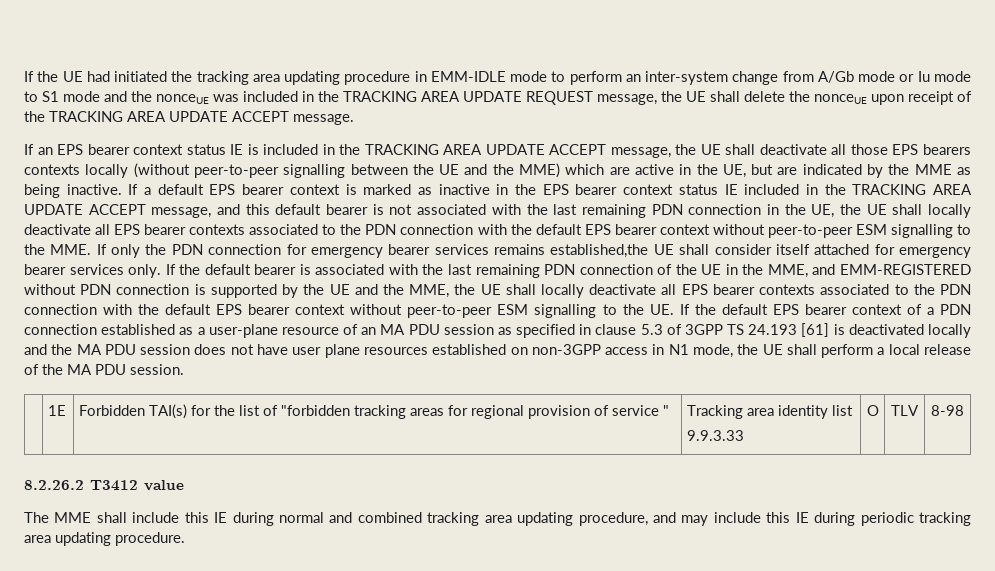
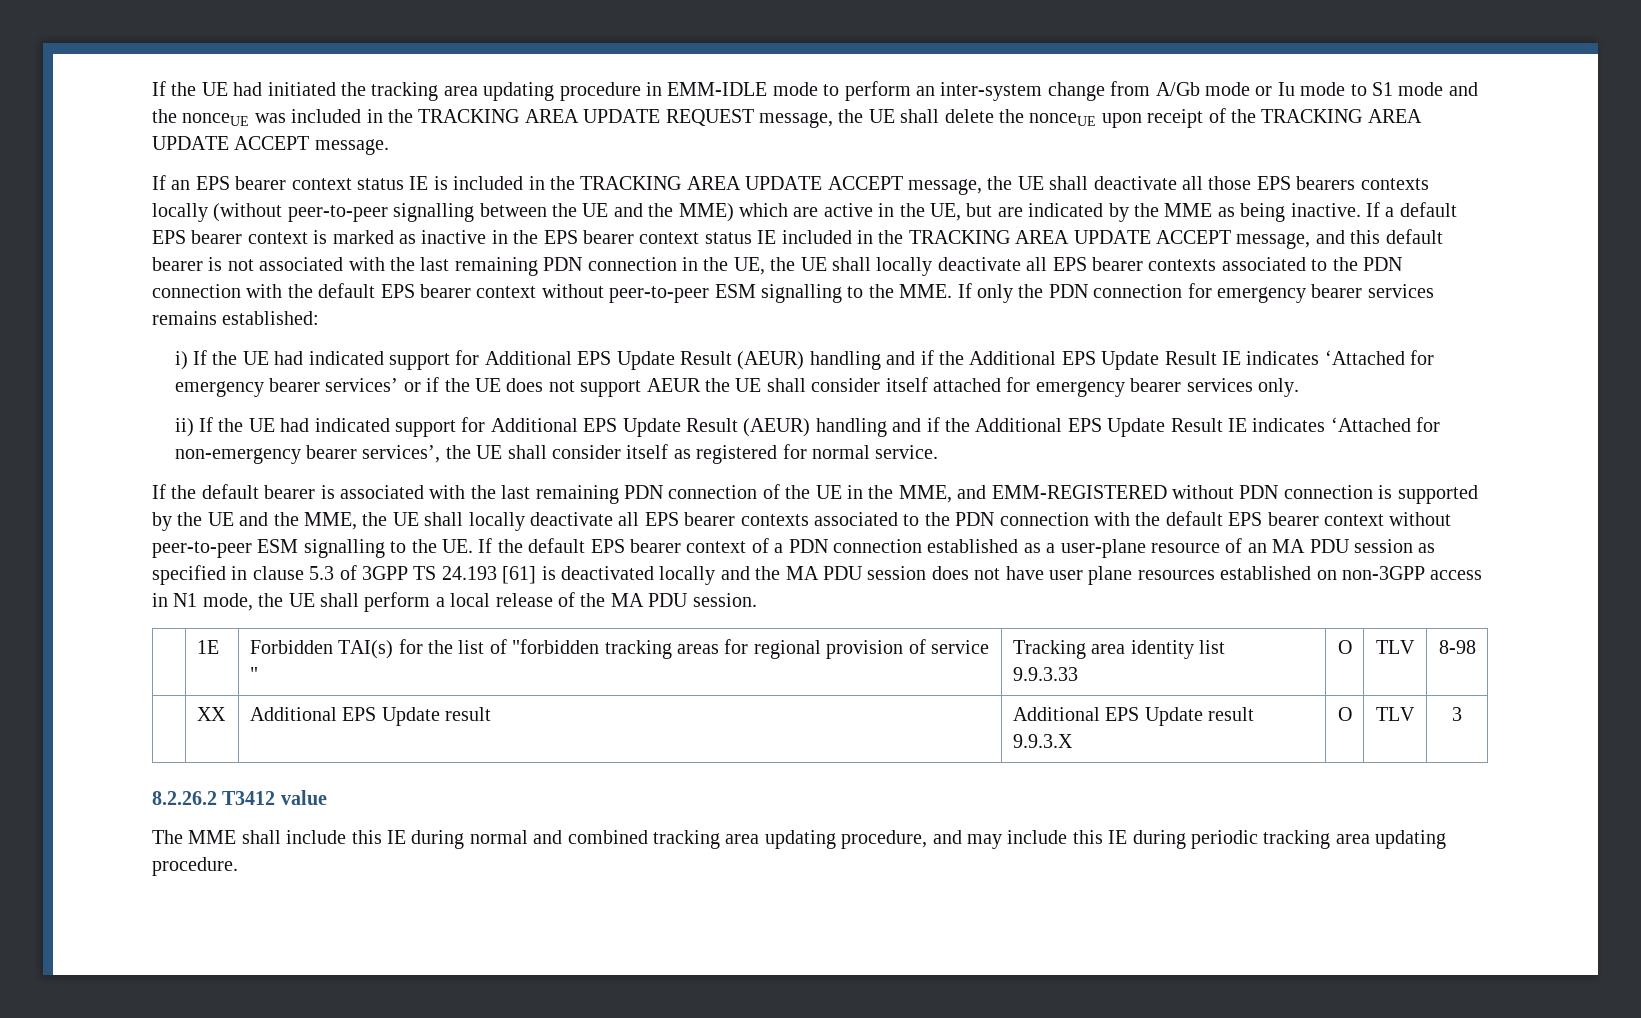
- If a default EPS bearer context is marked as inactive in the EPS bearer context status IE included in the TRACKING AREA UPDATE ACCEPT message, and this default bearer is not associated with the last remaining PDN connection in the UE, the UE shall locally deactivate all EPS bearer contexts associated to the PDN connection with the default EPS bearer context without peer-to-peer ESM signalling to the MME. If only the PDN connection for emergency bearer services remains established,the UE shall consider itself attached for emergency bearer services only. If the default bearer is associated with the last remaining PDN connection of the UE in the MME, and EMM-REGISTERED without PDN connection is supported by the UE and the MME, the UE shall locally deactivate all EPS bearer contexts associated to the PDN connection with the default EPS bearer context without peer-to-peer ESM signalling to the UE. If the default EPS bearer context of a PDN connection established as a user-plane resource of an MA PDU session as specified in clause 5.3 of 3GPP TS 24.193 [61] is deactivated locally and the MA PDU session does not have user plane resources established on non-3GPP access in N1 mode, the UE shall perform a local release of the MA PDU session.
+ If a default EPS bearer context is marked as inactive in the EPS bearer context status IE included in the TRACKING AREA UPDATE ACCEPT message, and this default bearer is not associated with the last remaining PDN connection in the UE, the UE shall locally deactivate all EPS bearer contexts associated to the PDN connection with the default EPS bearer context without peer-to-peer ESM signalling to the MME. If only the PDN connection for emergency bearer services remains established:
+ i) If the UE had indicated support for Additional EPS Update Result (AEUR) handling and if the Additional EPS Update Result IE indicates ‘Attached for emergency bearer services’ or if the UE does not support AEUR the UE shall consider itself attached for emergency bearer services only.
+ ii) If the UE had indicated support for Additional EPS Update Result (AEUR) handling and if the Additional EPS Update Result IE indicates ‘Attached for non-emergency bearer services’, the UE shall consider itself as registered for normal service.
+ If the default bearer is associated with the last remaining PDN connection of the UE in the MME, and EMM-REGISTERED without PDN connection is supported by the UE and the MME, the UE shall locally deactivate all EPS bearer contexts associated to the PDN connection with the default EPS bearer context without peer-to-peer ESM signalling to the UE. If the default EPS bearer context of a PDN connection established as a user-plane resource of an MA PDU session as specified in clause 5.3 of 3GPP TS 24.193 [61] is deactivated locally and the MA PDU session does not have user plane resources established on non-3GPP access in N1 mode, the UE shall perform a local release of the MA PDU session.
+ | XX | Additional EPS Update result | Additional EPS Update result 9.9.3.X | O | TLV | 3

